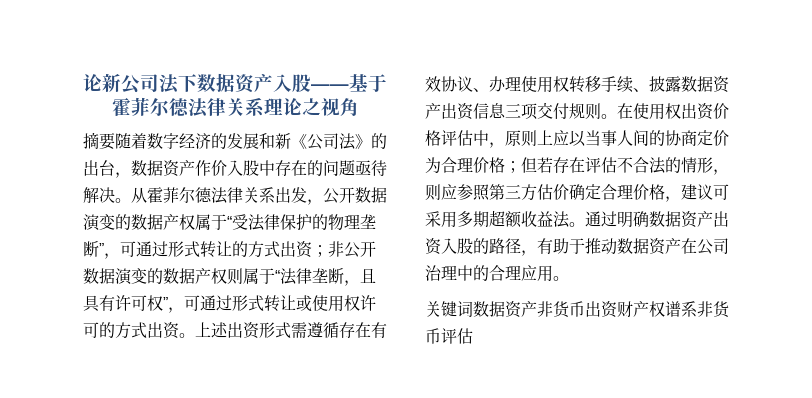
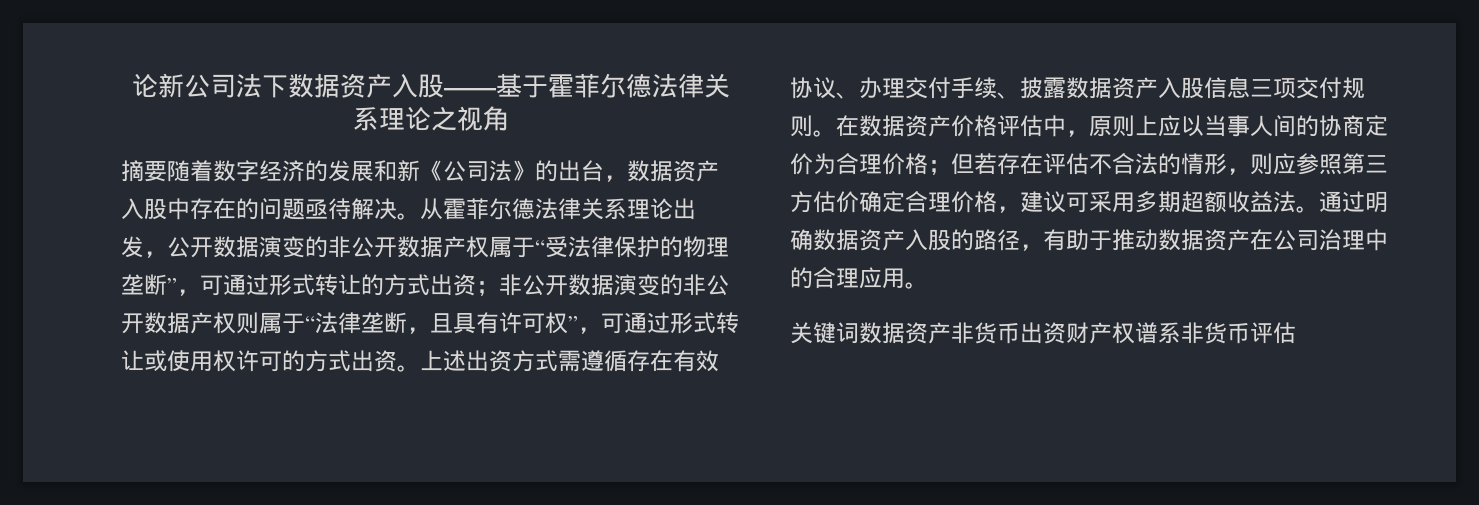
- 摘要随着数字经济的发展和新《公司法》的出台，数据资产作价入股中存在的问题亟待解决。
+ 摘要随着数字经济的发展和新《公司法》的出台，数据资产入股中存在的问题亟待解决。
- 从霍菲尔德法律关系出发，公开数据演变的数据产权属于“受法律保护的物理垄断”，可通过形式转让的方式出资；非公开数据演变的数据产权则属于“法律垄断，且具有许可权”，可通过形式转让或使用权许可的方式出资。
+ 从霍菲尔德法律关系理论出发，公开数据演变的非公开数据产权属于“受法律保护的物理垄断”，可通过形式转让的方式出资；非公开数据演变的非公开数据产权则属于“法律垄断，且具有许可权”，可通过形式转让或使用权许可的方式出资。
- 上述出资形式需遵循存在有效协议、办理使用权转移手续、披露数据资产出资信息三项交付规则。
+ 上述出资方式需遵循存在有效协议、办理交付手续、披露数据资产入股信息三项交付规则。
- 在使用权出资价格评估中，原则上应以当事人间的协商定价为合理价格；但若存在评估不合法的情形，则应参照第三方估价确定合理价格，建议可采用多期超额收益法。
+ 在数据资产价格评估中，原则上应以当事人间的协商定价为合理价格；但若存在评估不合法的情形，则应参照第三方估价确定合理价格，建议可采用多期超额收益法。
- 通过明确数据资产出资入股的路径，有助于推动数据资产在公司治理中的合理应用。
+ 通过明确数据资产入股的路径，有助于推动数据资产在公司治理中的合理应用。

